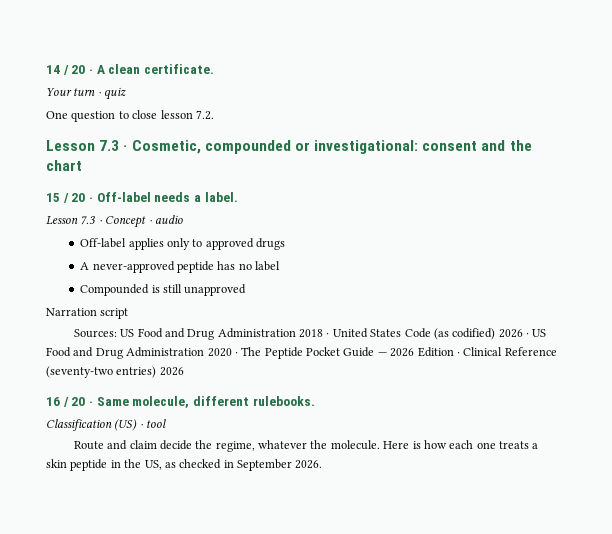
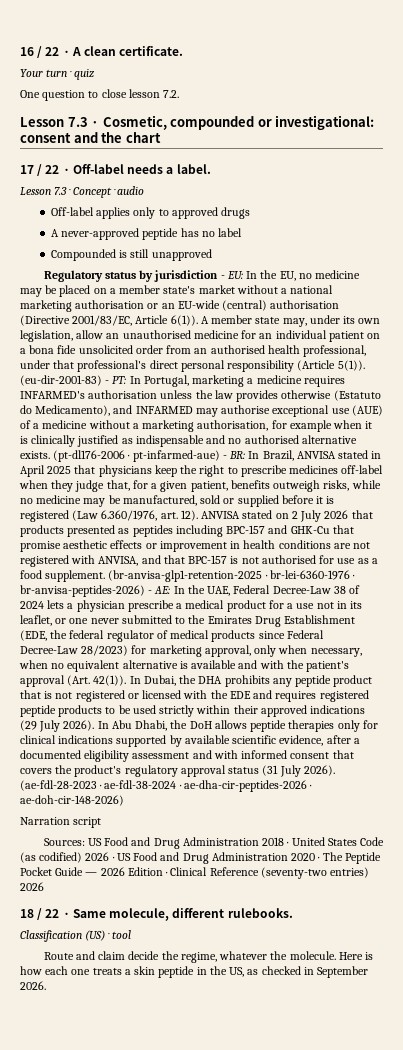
- 14 / 20 · A clean certificate.
+ 16 / 22 · A clean certificate.
- 15 / 20 · Off-label needs a label.
+ 17 / 22 · Off-label needs a label.
+ Regulatory status by jurisdiction - EU: In the EU, no medicine may be placed on a member state's market without a national marketing authorisation or an EU-wide (central) authorisation (Directive 2001/83/EC, Article 6(1)). A member state may, under its own legislation, allow an unauthorised medicine for an individual patient on a bona fide unsolicited order from an authorised health professional, under that professional's direct personal responsibility (Article 5(1)). (eu-dir-2001-83) - PT: In Portugal, marketing a medicine requires INFARMED's authorisation unless the law provides otherwise (Estatuto do Medicamento), and INFARMED may authorise exceptional use (AUE) of a medicine without a marketing authorisation, for example when it is clinically justified as indispensable and no authorised alternative exists. (pt-dl176-2006 · pt-infarmed-aue) - BR: In Brazil, ANVISA stated in April 2025 that physicians keep the right to prescribe medicines off-label when they judge that, for a given patient, benefits outweigh risks, while no medicine may be manufactured, sold or supplied before it is registered (Law 6.360/1976, art. 12). ANVISA stated on 2 July 2026 that products presented as peptides including BPC-157 and GHK-Cu that promise aesthetic effects or improvement in health conditions are not registered with ANVISA, and that BPC-157 is not authorised for use as a food supplement. (br-anvisa-glp1-retention-2025 · br-lei-6360-1976 · br-anvisa-peptides-2026) - AE: In the UAE, Federal Decree-Law 38 of 2024 lets a physician prescribe a medical product for a use not in its leaflet, or one never submitted to the Emirates Drug Establishment (EDE, the federal regulator of medical products since Federal Decree-Law 28/2023) for marketing approval, only when necessary, when no equivalent alternative is available and with the patient's approval (Art. 42(1)). In Dubai, the DHA prohibits any peptide product that is not registered or licensed with the EDE and requires registered peptide products to be used strictly within their approved indications (29 July 2026). In Abu Dhabi, the DoH allows peptide therapies only for clinical indications supported by available scientific evidence, after a documented eligibility assessment and with informed consent that covers the product's regulatory approval status (31 July 2026). (ae-fdl-28-2023 · ae-fdl-38-2024 · ae-dha-cir-peptides-2026 · ae-doh-cir-148-2026)
- 16 / 20 · Same molecule, different rulebooks.
+ 18 / 22 · Same molecule, different rulebooks.

